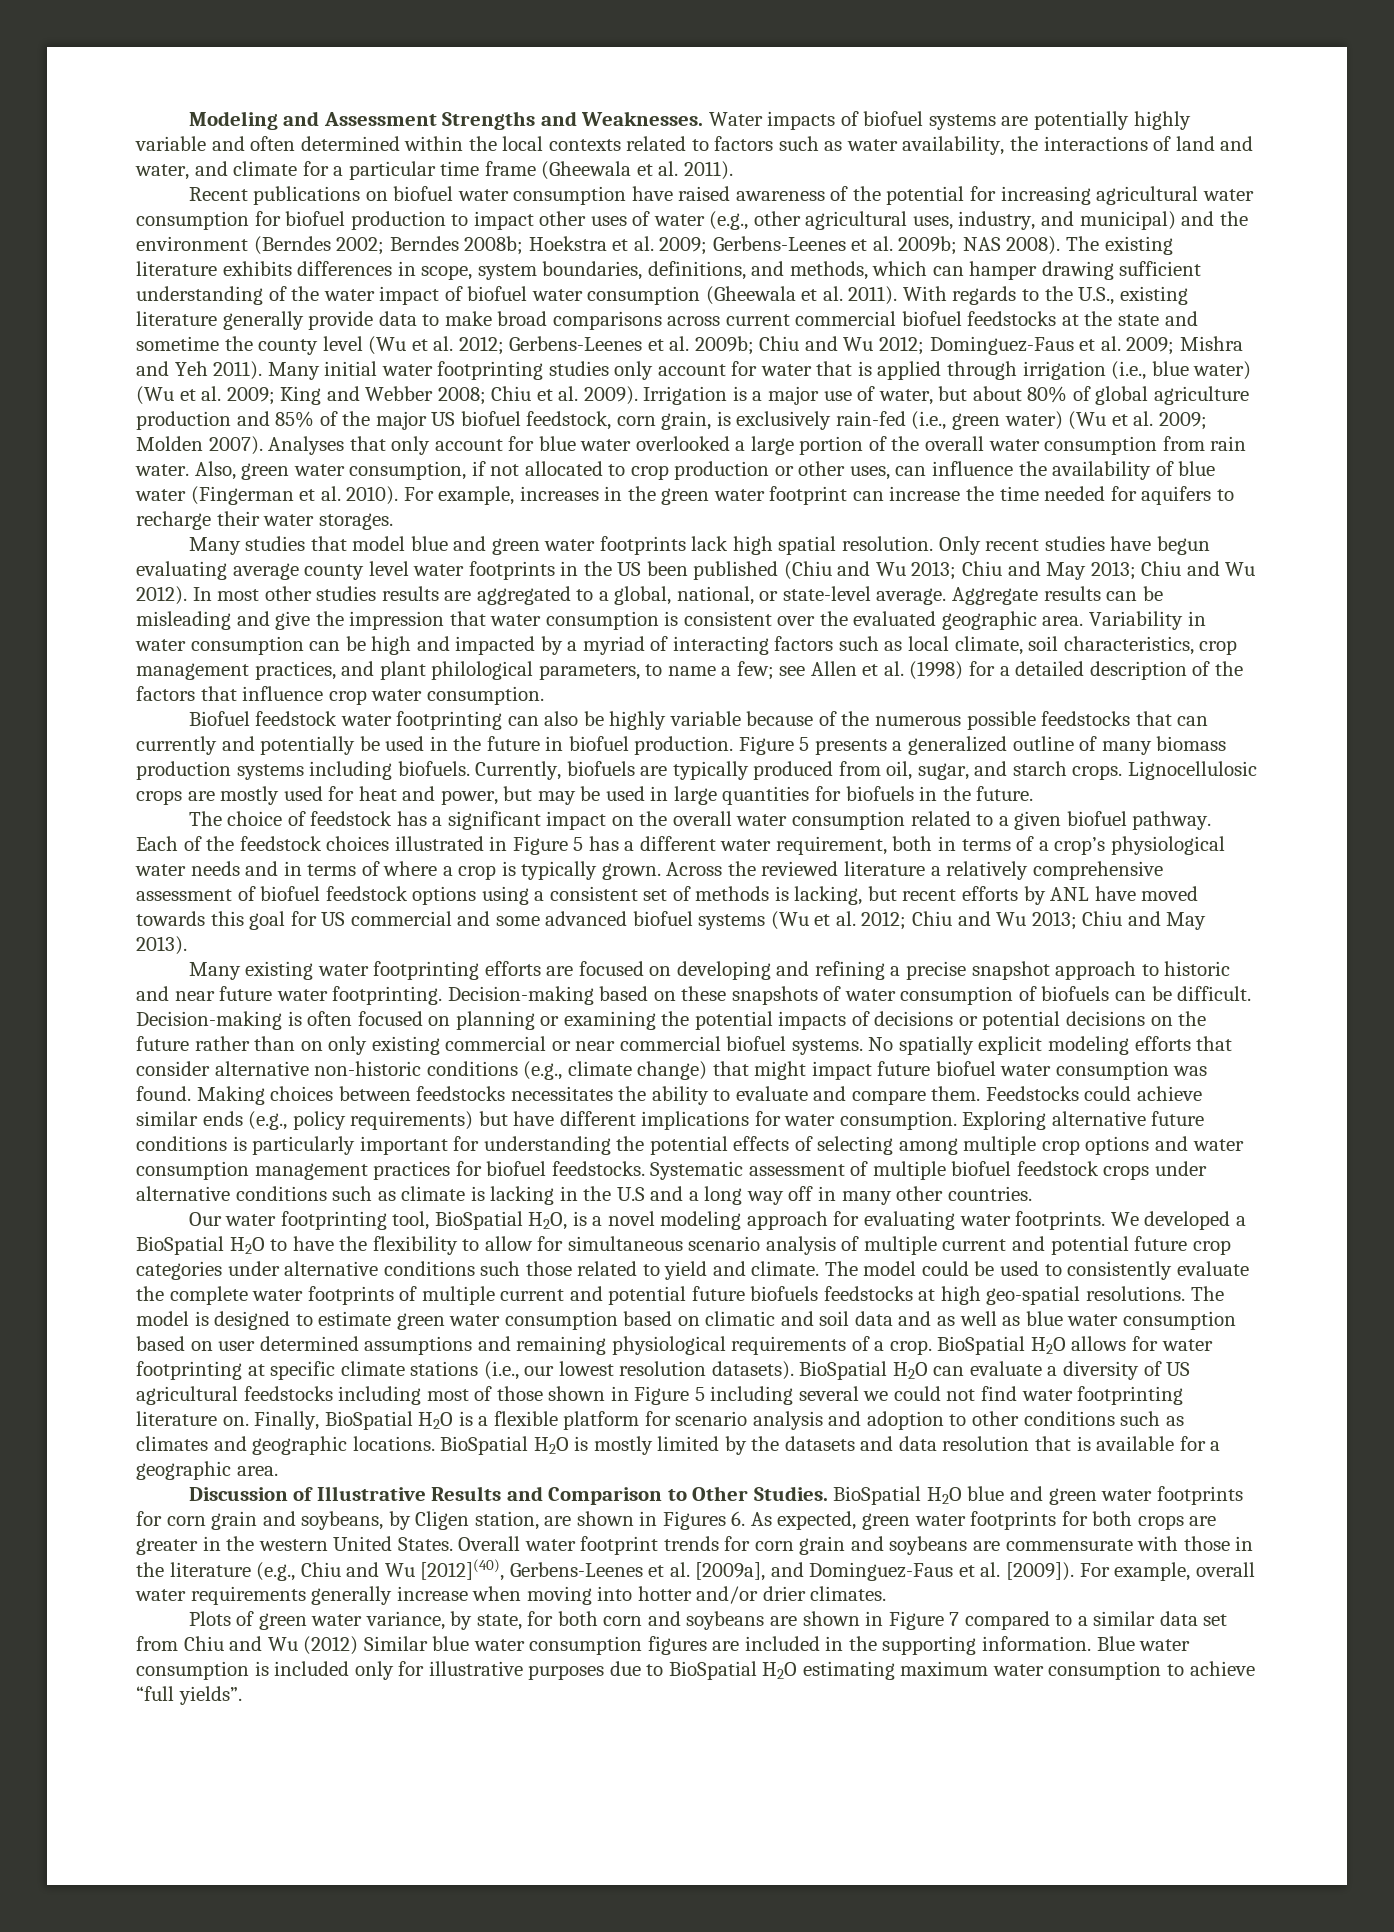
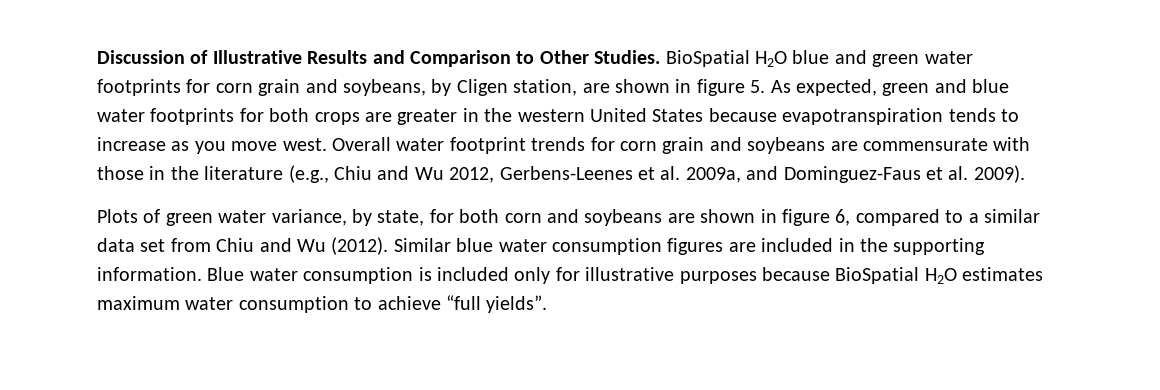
- Modeling and Assessment Strengths and Weaknesses. Water impacts of biofuel systems are potentially highly variable and often determined within the local contexts related to factors such as water availability, the interactions of land and water, and climate for a particular time frame (Gheewala et al. 2011).
- Recent publications on biofuel water consumption have raised awareness of the potential for increasing agricultural water consumption for biofuel production to impact other uses of water (e.g., other agricultural uses, industry, and municipal) and the environment (Berndes 2002; Berndes 2008b; Hoekstra et al. 2009; Gerbens-Leenes et al. 2009b; NAS 2008). The existing literature exhibits differences in scope, system boundaries, definitions, and methods, which can hamper drawing sufficient understanding of the water impact of biofuel water consumption (Gheewala et al. 2011). With regards to the U.S., existing literature generally provide data to make broad comparisons across current commercial biofuel feedstocks at the state and sometime the county level (Wu et al. 2012; Gerbens-Leenes et al. 2009b; Chiu and Wu 2012; Dominguez-Faus et al. 2009; Mishra and Yeh 2011). Many initial water footprinting studies only account for water that is applied through irrigation (i.e., blue water) (Wu et al. 2009; King and Webber 2008; Chiu et al. 2009). Irrigation is a major use of water, but about 80% of global agriculture production and 85% of the major US biofuel feedstock, corn grain, is exclusively rain-fed (i.e., green water) (Wu et al. 2009; Molden 2007). Analyses that only account for blue water overlooked a large portion of the overall water consumption from rain water. Also, green water consumption, if not allocated to crop production or other uses, can influence the availability of blue water (Fingerman et al. 2010). For example, increases in the green water footprint can increase the time needed for aquifers to recharge their water storages.
- Many studies that model blue and green water footprints lack high spatial resolution. Only recent studies have begun evaluating average county level water footprints in the US been published (Chiu and Wu 2013; Chiu and May 2013; Chiu and Wu 2012). In most other studies results are aggregated to a global, national, or state-level average. Aggregate results can be misleading and give the impression that water consumption is consistent over the evaluated geographic area. Variability in water consumption can be high and impacted by a myriad of interacting factors such as local climate, soil characteristics, crop management practices, and plant philological parameters, to name a few; see Allen et al. (1998) for a detailed description of the factors that influence crop water consumption.
- Biofuel feedstock water footprinting can also be highly variable because of the numerous possible feedstocks that can currently and potentially be used in the future in biofuel production. Figure 5 presents a generalized outline of many biomass production systems including biofuels. Currently, biofuels are typically produced from oil, sugar, and starch crops. Lignocellulosic crops are mostly used for heat and power, but may be used in large quantities for biofuels in the future.
- The choice of feedstock has a significant impact on the overall water consumption related to a given biofuel pathway. Each of the feedstock choices illustrated in Figure 5 has a different water requirement, both in terms of a crop’s physiological water needs and in terms of where a crop is typically grown. Across the reviewed literature a relatively comprehensive assessment of biofuel feedstock options using a consistent set of methods is lacking, but recent efforts by ANL have moved towards this goal for US commercial and some advanced biofuel systems (Wu et al. 2012; Chiu and Wu 2013; Chiu and May 2013).
- Many existing water footprinting efforts are focused on developing and refining a precise snapshot approach to historic and near future water footprinting. Decision-making based on these snapshots of water consumption of biofuels can be difficult. Decision-making is often focused on planning or examining the potential impacts of decisions or potential decisions on the future rather than on only existing commercial or near commercial biofuel systems. No spatially explicit modeling efforts that consider alternative non-historic conditions (e.g., climate change) that might impact future biofuel water consumption was found. Making choices between feedstocks necessitates the ability to evaluate and compare them. Feedstocks could achieve similar ends (e.g., policy requirements) but have different implications for water consumption. Exploring alternative future conditions is particularly important for understanding the potential effects of selecting among multiple crop options and water consumption management practices for biofuel feedstocks. Systematic assessment of multiple biofuel feedstock crops under alternative conditions such as climate is lacking in the U.S and a long way off in many other countries.
- Our water footprinting tool, BioSpatial H2O, is a novel modeling approach for evaluating water footprints. We developed a BioSpatial H2O to have the flexibility to allow for simultaneous scenario analysis of multiple current and potential future crop categories under alternative conditions such those related to yield and climate. The model could be used to consistently evaluate the complete water footprints of multiple current and potential future biofuels feedstocks at high geo-spatial resolutions. The model is designed to estimate green water consumption based on climatic and soil data and as well as blue water consumption based on user determined assumptions and remaining physiological requirements of a crop. BioSpatial H2O allows for water footprinting at specific climate stations (i.e., our lowest resolution datasets). BioSpatial H2O can evaluate a diversity of US agricultural feedstocks including most of those shown in Figure 5 including several we could not find water footprinting literature on. Finally, BioSpatial H2O is a flexible platform for scenario analysis and adoption to other conditions such as climates and geographic locations. BioSpatial H2O is mostly limited by the datasets and data resolution that is available for a geographic area.
- BioSpatial H2O blue and green water footprints for corn grain and soybeans, by Cligen station, are shown in Figures 6. As expected, green water footprints for both crops are greater in the western United States.
+ BioSpatial H2O blue and green water footprints for corn grain and soybeans, by Cligen station, are shown in figure 5. As expected, green and blue water footprints for both crops are greater in the western United States because evapotranspiration tends to increase as you move west.
- Overall water footprint trends for corn grain and soybeans are commensurate with those in the literature (e.g., Chiu and Wu [2012](40), Gerbens-Leenes et al. [2009a], and Dominguez-Faus et al. [2009]). For example, overall water requirements generally increase when moving into hotter and/or drier climates.
+ Overall water footprint trends for corn grain and soybeans are commensurate with those in the literature (e.g., Chiu and Wu 2012, Gerbens-Leenes et al. 2009a, and Dominguez-Faus et al. 2009).
- Plots of green water variance, by state, for both corn and soybeans are shown in Figure 7 compared to a similar data set from Chiu and Wu (2012) Similar blue water consumption figures are included in the supporting information.
+ Plots of green water variance, by state, for both corn and soybeans are shown in figure 6, compared to a similar data set from Chiu and Wu (2012). Similar blue water consumption figures are included in the supporting information.
- Blue water consumption is included only for illustrative purposes due to BioSpatial H2O estimating maximum water consumption to achieve “full yields”.
+ Blue water consumption is included only for illustrative purposes because BioSpatial H2O estimates maximum water consumption to achieve “full yields”.

